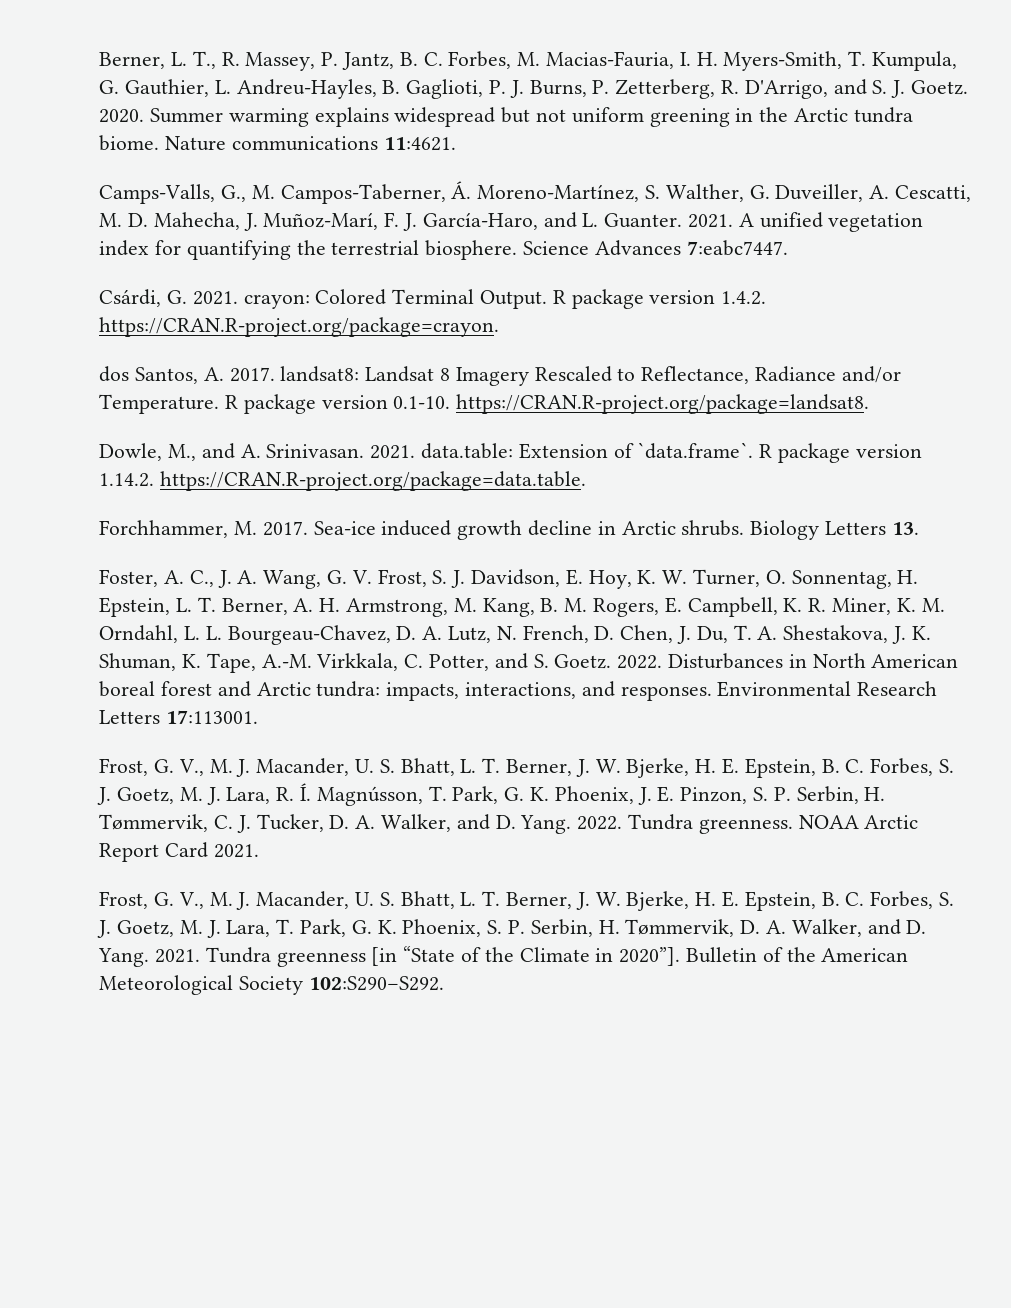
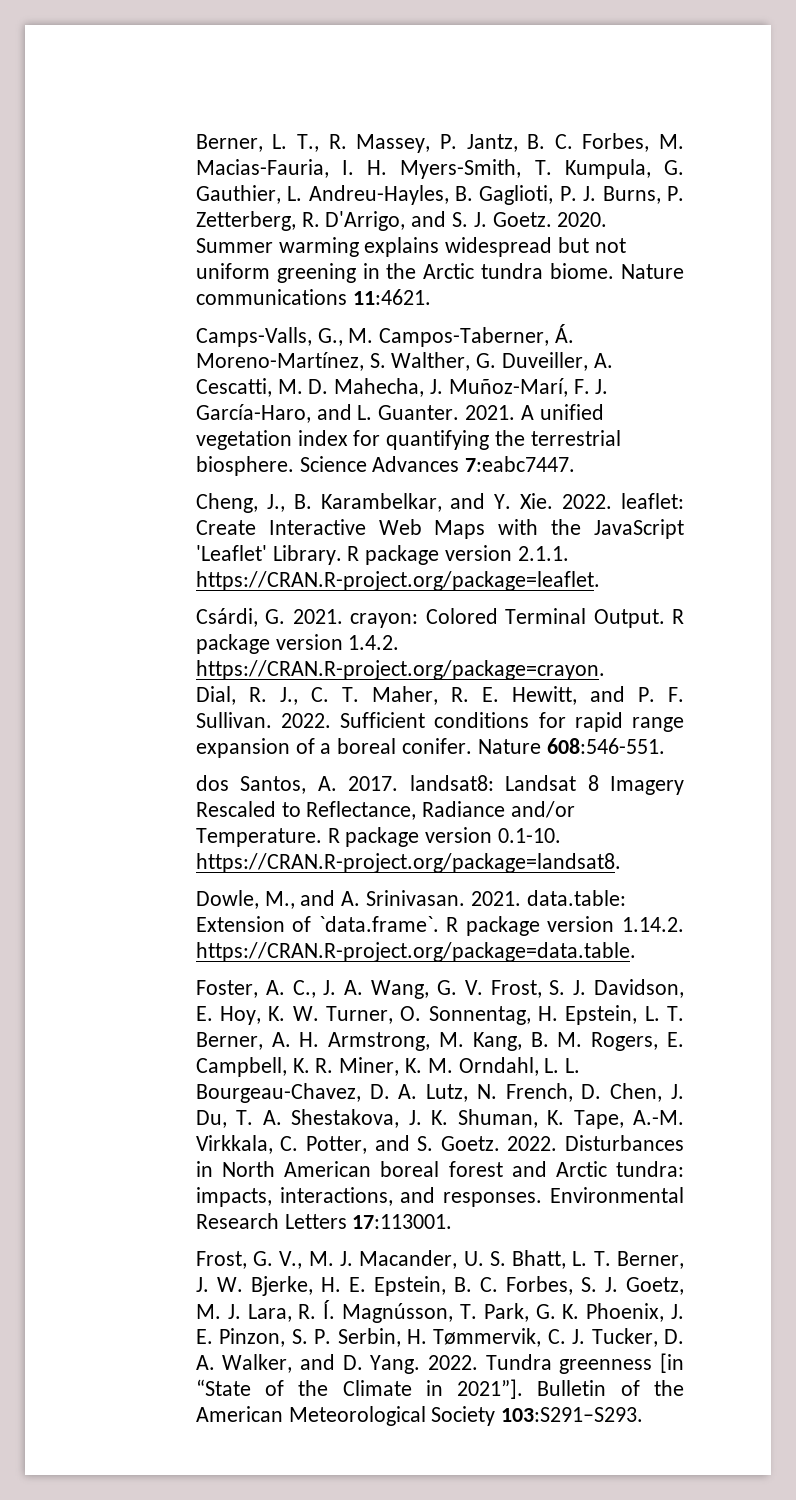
+ Cheng, J., B. Karambelkar, and Y. Xie. 2022. leaflet: Create Interactive Web Maps with the JavaScript 'Leaflet' Library. R package version 2.1.1. https://CRAN.R-project.org/package=leaflet.
+ Dial, R. J., C. T. Maher, R. E. Hewitt, and P. F. Sullivan. 2022. Sufficient conditions for rapid range expansion of a boreal conifer. Nature 608:546-551.
- Forchhammer, M. 2017. Sea-ice induced growth decline in Arctic shrubs. Biology Letters 13.
- Tundra greenness. NOAA Arctic Report Card 2021.
- Frost, G. V., M. J. Macander, U. S. Bhatt, L. T. Berner, J. W. Bjerke, H. E. Epstein, B. C. Forbes, S. J. Goetz, M. J. Lara, T. Park, G. K. Phoenix, S. P. Serbin, H. Tømmervik, D. A. Walker, and D. Yang. 2021. Tundra greenness [in “State of the Climate in 2020”].
+ Tundra greenness [in “State of the Climate in 2021”].
- Bulletin of the American Meteorological Society 102:S290–S292.
+ Bulletin of the American Meteorological Society 103:S291–S293.

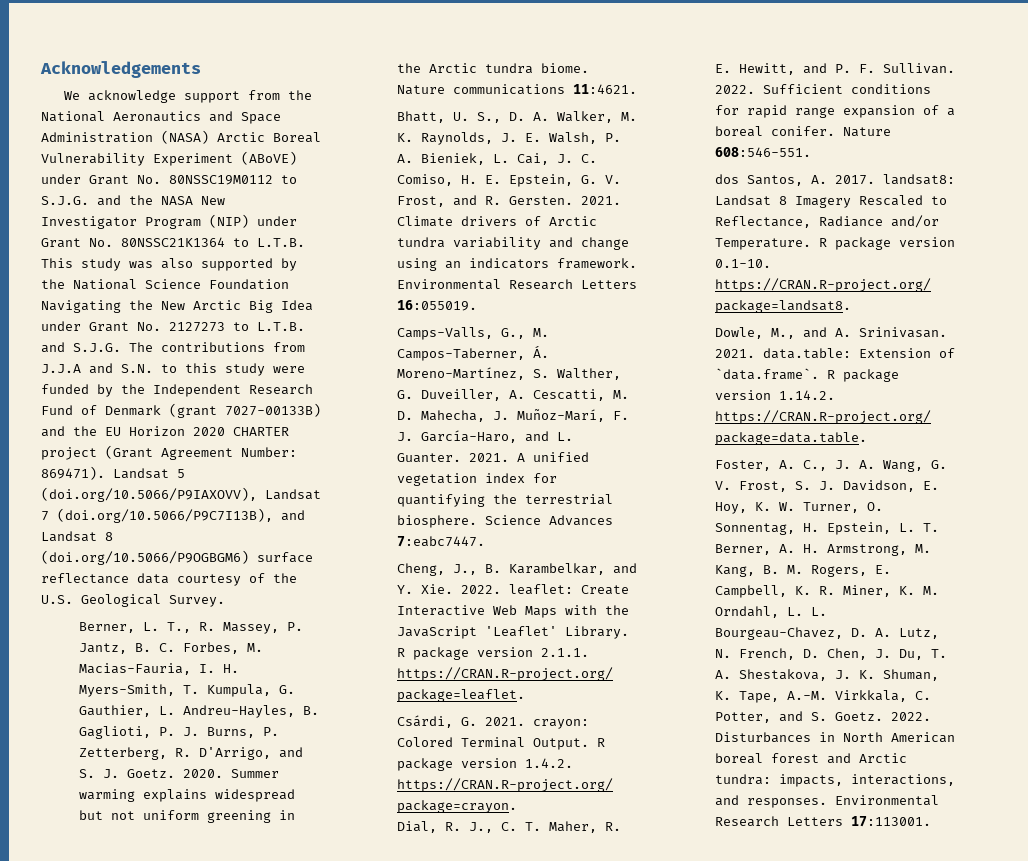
+ Acknowledgements
+ We acknowledge support from the National Aeronautics and Space Administration (NASA) Arctic Boreal Vulnerability Experiment (ABoVE) under Grant No. 80NSSC19M0112 to S.J.G. and the NASA New Investigator Program (NIP) under Grant No. 80NSSC21K1364 to L.T.B. This study was also supported by the National Science Foundation Navigating the New Arctic Big Idea under Grant No. 2127273 to L.T.B. and S.J.G. The contributions from J.J.A and S.N. to this study were funded by the Independent Research Fund of Denmark (grant 7027-00133B) and the EU Horizon 2020 CHARTER project (Grant Agreement Number: 869471). Landsat 5 (doi.org/10.5066/P9IAXOVV), Landsat 7 (doi.org/10.5066/P9C7I13B), and Landsat 8 (doi.org/10.5066/P9OGBGM6) surface reflectance data courtesy of the U.S. Geological Survey.
+ Bhatt, U. S., D. A. Walker, M. K. Raynolds, J. E. Walsh, P. A. Bieniek, L. Cai, J. C. Comiso, H. E. Epstein, G. V. Frost, and R. Gersten. 2021. Climate drivers of Arctic tundra variability and change using an indicators framework. Environmental Research Letters 16:055019.
- Frost, G. V., M. J. Macander, U. S. Bhatt, L. T. Berner, J. W. Bjerke, H. E. Epstein, B. C. Forbes, S. J. Goetz, M. J. Lara, R. Í. Magnússon, T. Park, G. K. Phoenix, J. E. Pinzon, S. P. Serbin, H. Tømmervik, C. J. Tucker, D. A. Walker, and D. Yang. 2022. Tundra greenness [in “State of the Climate in 2021”]. Bulletin of the American Meteorological Society 103:S291–S293.

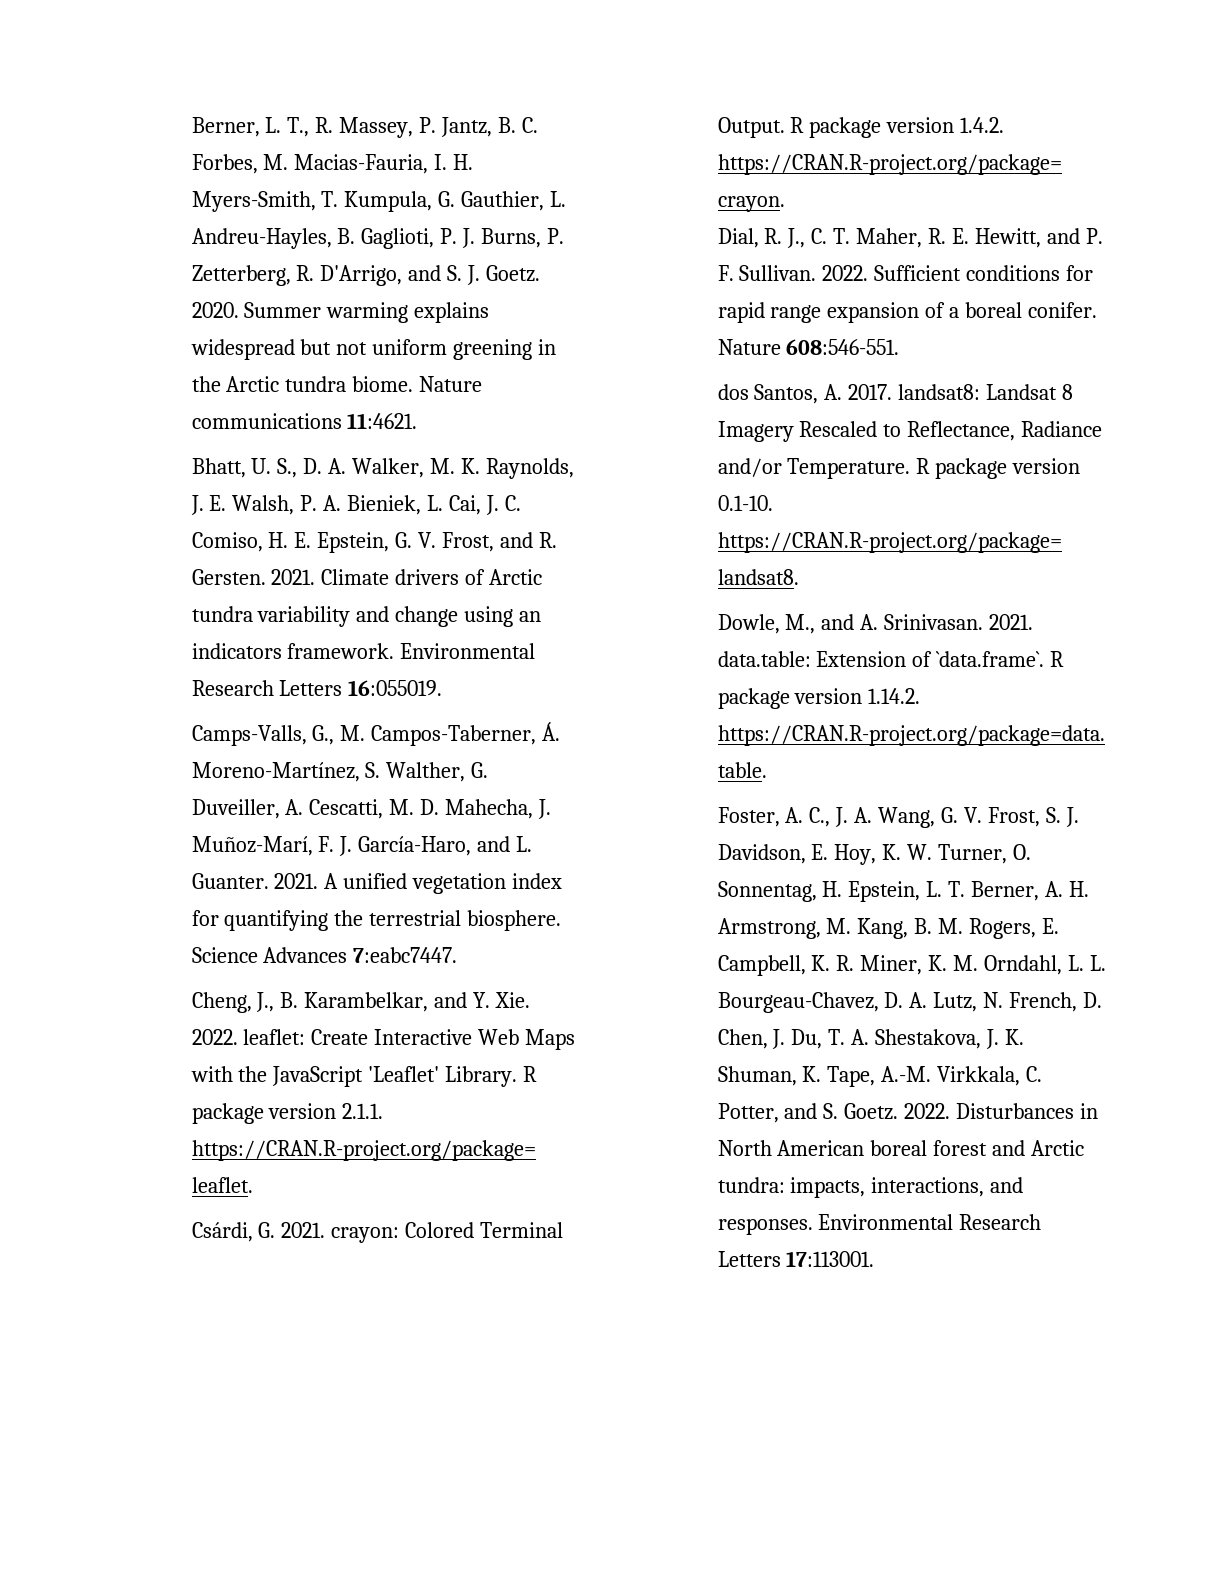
- Acknowledgements
- We acknowledge support from the National Aeronautics and Space Administration (NASA) Arctic Boreal Vulnerability Experiment (ABoVE) under Grant No. 80NSSC19M0112 to S.J.G. and the NASA New Investigator Program (NIP) under Grant No. 80NSSC21K1364 to L.T.B. This study was also supported by the National Science Foundation Navigating the New Arctic Big Idea under Grant No. 2127273 to L.T.B. and S.J.G. The contributions from J.J.A and S.N. to this study were funded by the Independent Research Fund of Denmark (grant 7027-00133B) and the EU Horizon 2020 CHARTER project (Grant Agreement Number: 869471). Landsat 5 (doi.org/10.5066/P9IAXOVV), Landsat 7 (doi.org/10.5066/P9C7I13B), and Landsat 8 (doi.org/10.5066/P9OGBGM6) surface reflectance data courtesy of the U.S. Geological Survey.

